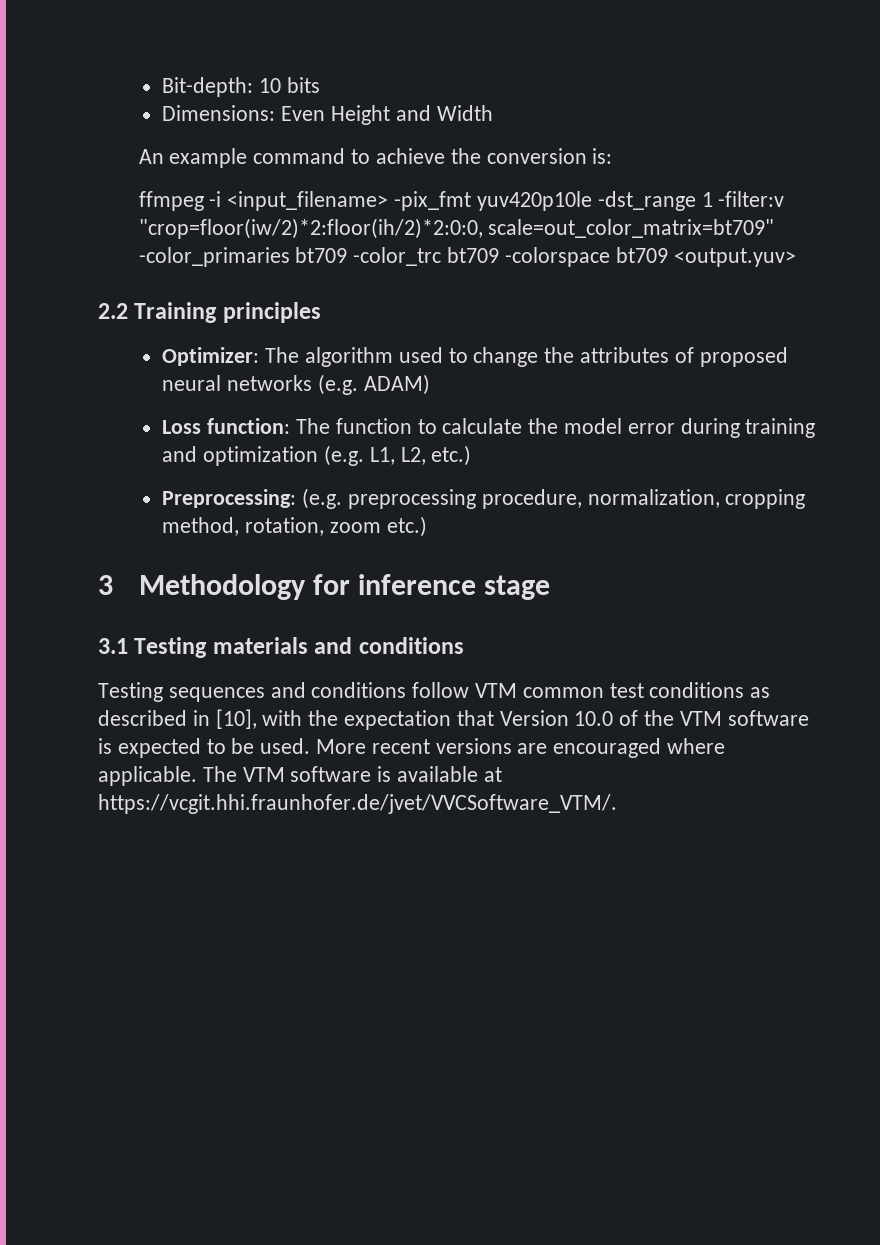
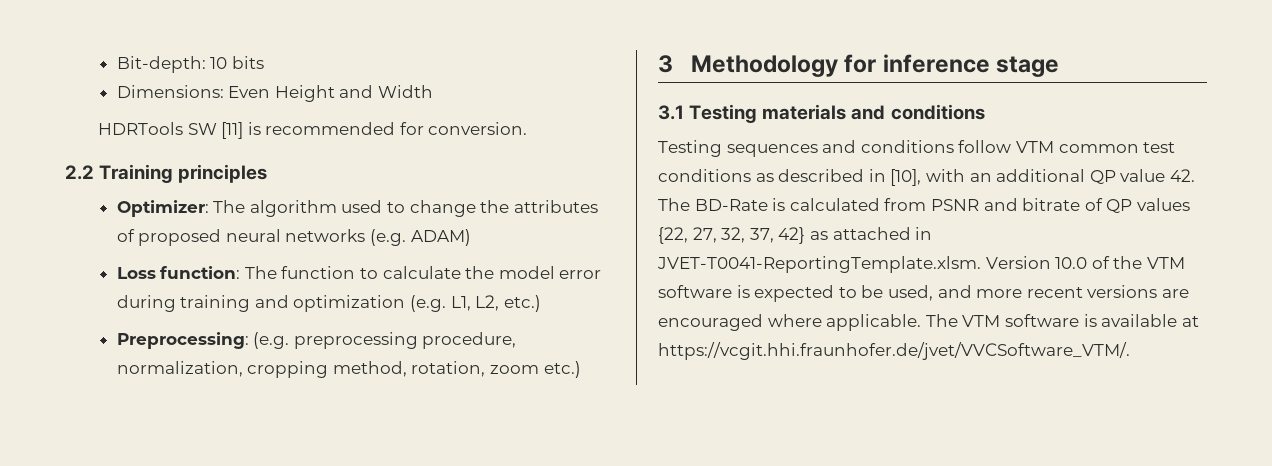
- An example command to achieve the conversion is:
- ffmpeg -i <input_filename> -pix_fmt yuv420p10le -dst_range 1 -filter:v "crop=floor(iw/2)*2:floor(ih/2)*2:0:0, scale=out_color_matrix=bt709" -color_primaries bt709 -color_trc bt709 -colorspace bt709 <output.yuv>
+ HDRTools SW [11] is recommended for conversion.
- Testing sequences and conditions follow VTM common test conditions as described in [10], with the expectation that Version 10.0 of the VTM software is expected to be used. More recent versions are encouraged where applicable.
+ Testing sequences and conditions follow VTM common test conditions as described in [10], with an additional QP value 42. The BD-Rate is calculated from PSNR and bitrate of QP values {22, 27, 32, 37, 42} as attached in JVET-T0041-ReportingTemplate.xlsm. Version 10.0 of the VTM software is expected to be used, and more recent versions are encouraged where applicable.

